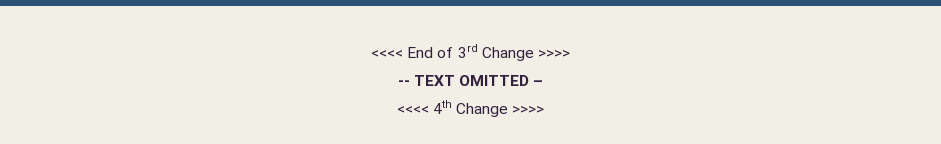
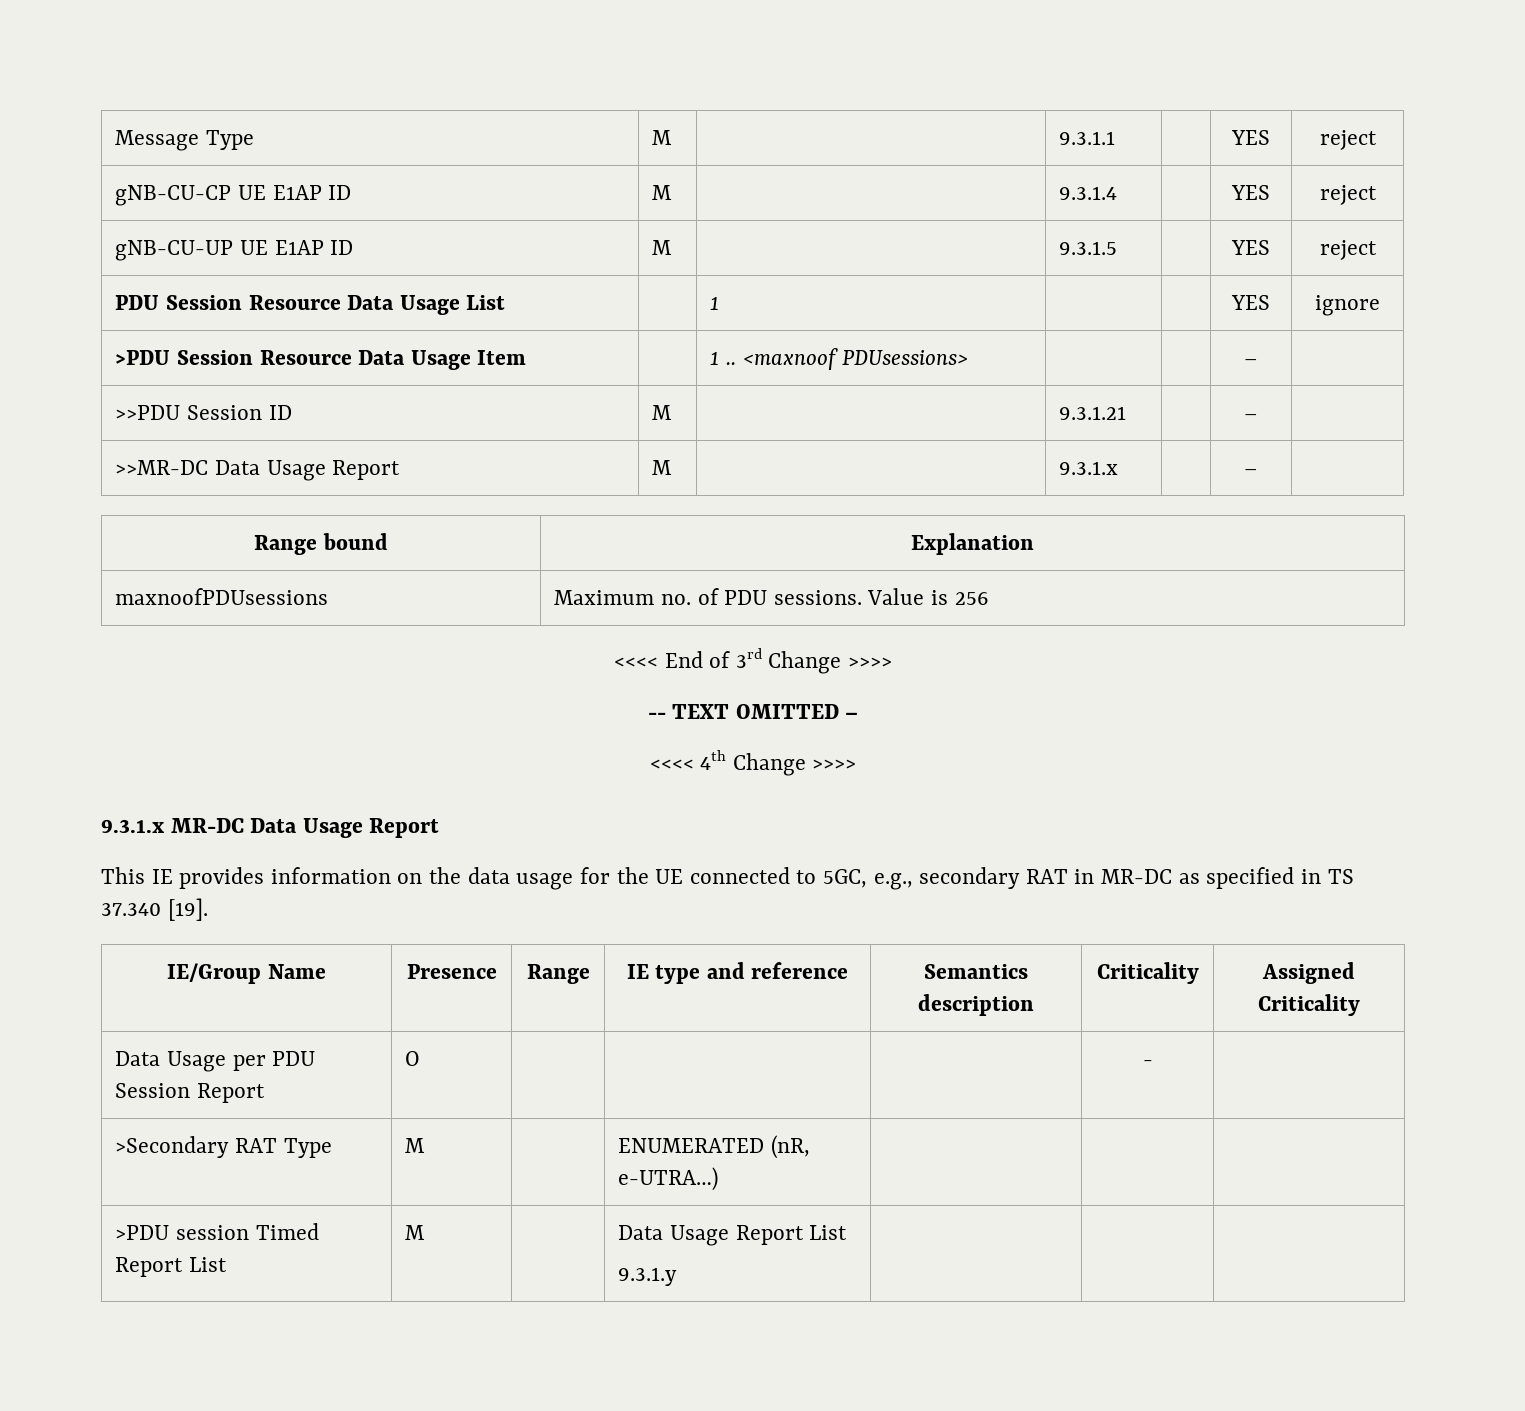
+ Message Type | M | | 9.3.1.1 | | YES | reject
+ gNB-CU-CP UE E1AP ID | M | | 9.3.1.4 | | YES | reject
+ gNB-CU-UP UE E1AP ID | M | | 9.3.1.5 | | YES | reject
+ PDU Session Resource Data Usage List | | 1 | | | YES | ignore
+ >PDU Session Resource Data Usage Item | | 1 .. <maxnoof PDUsessions> | | | – |
+ >>PDU Session ID | M | | 9.3.1.21 | | – |
+ >>MR-DC Data Usage Report | M | | 9.3.1.x | | – |
+ Range bound | Explanation
+ maxnoofPDUsessions | Maximum no. of PDU sessions. Value is 256
+ 9.3.1.x MR-DC Data Usage Report
+ This IE provides information on the data usage for the UE connected to 5GC, e.g., secondary RAT in MR-DC as specified in TS 37.340 [19].
+ IE/Group Name | Presence | Range | IE type and reference | Semantics description | Criticality | Assigned Criticality
+ Data Usage per PDU Session Report | O | | | | - |
+ >Secondary RAT Type | M | | ENUMERATED (nR, e-UTRA…) | | |
+ >PDU session Timed Report List | M | | Data Usage Report List
+ 9.3.1.y | | |

